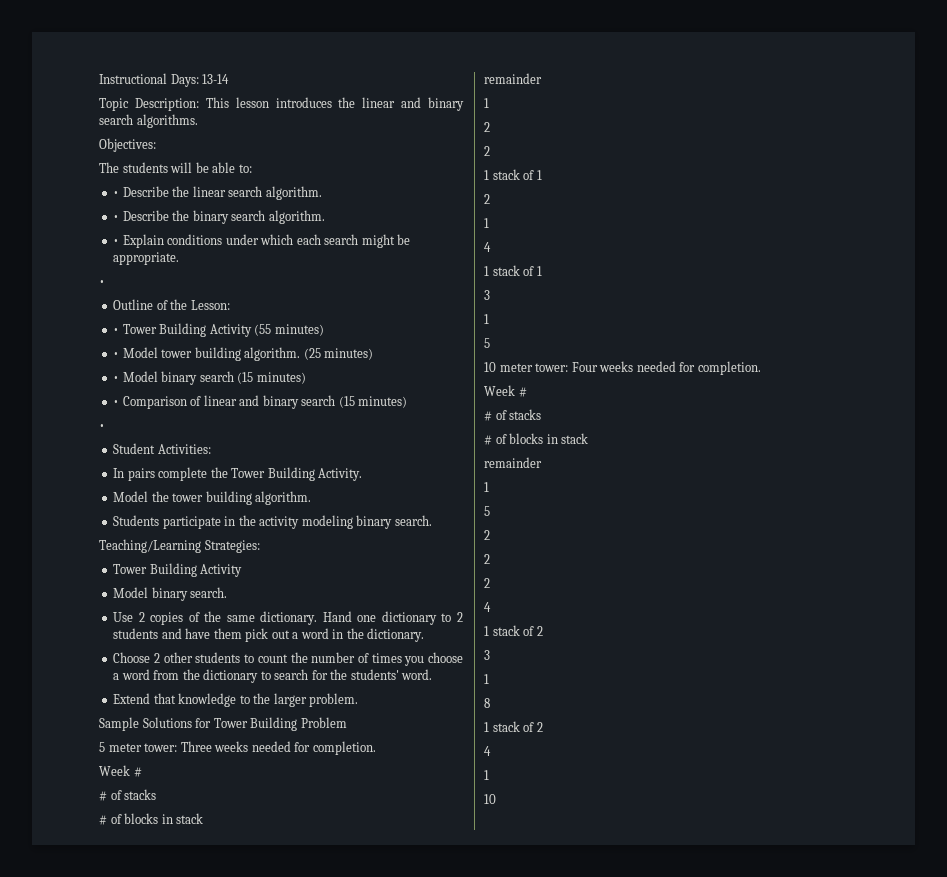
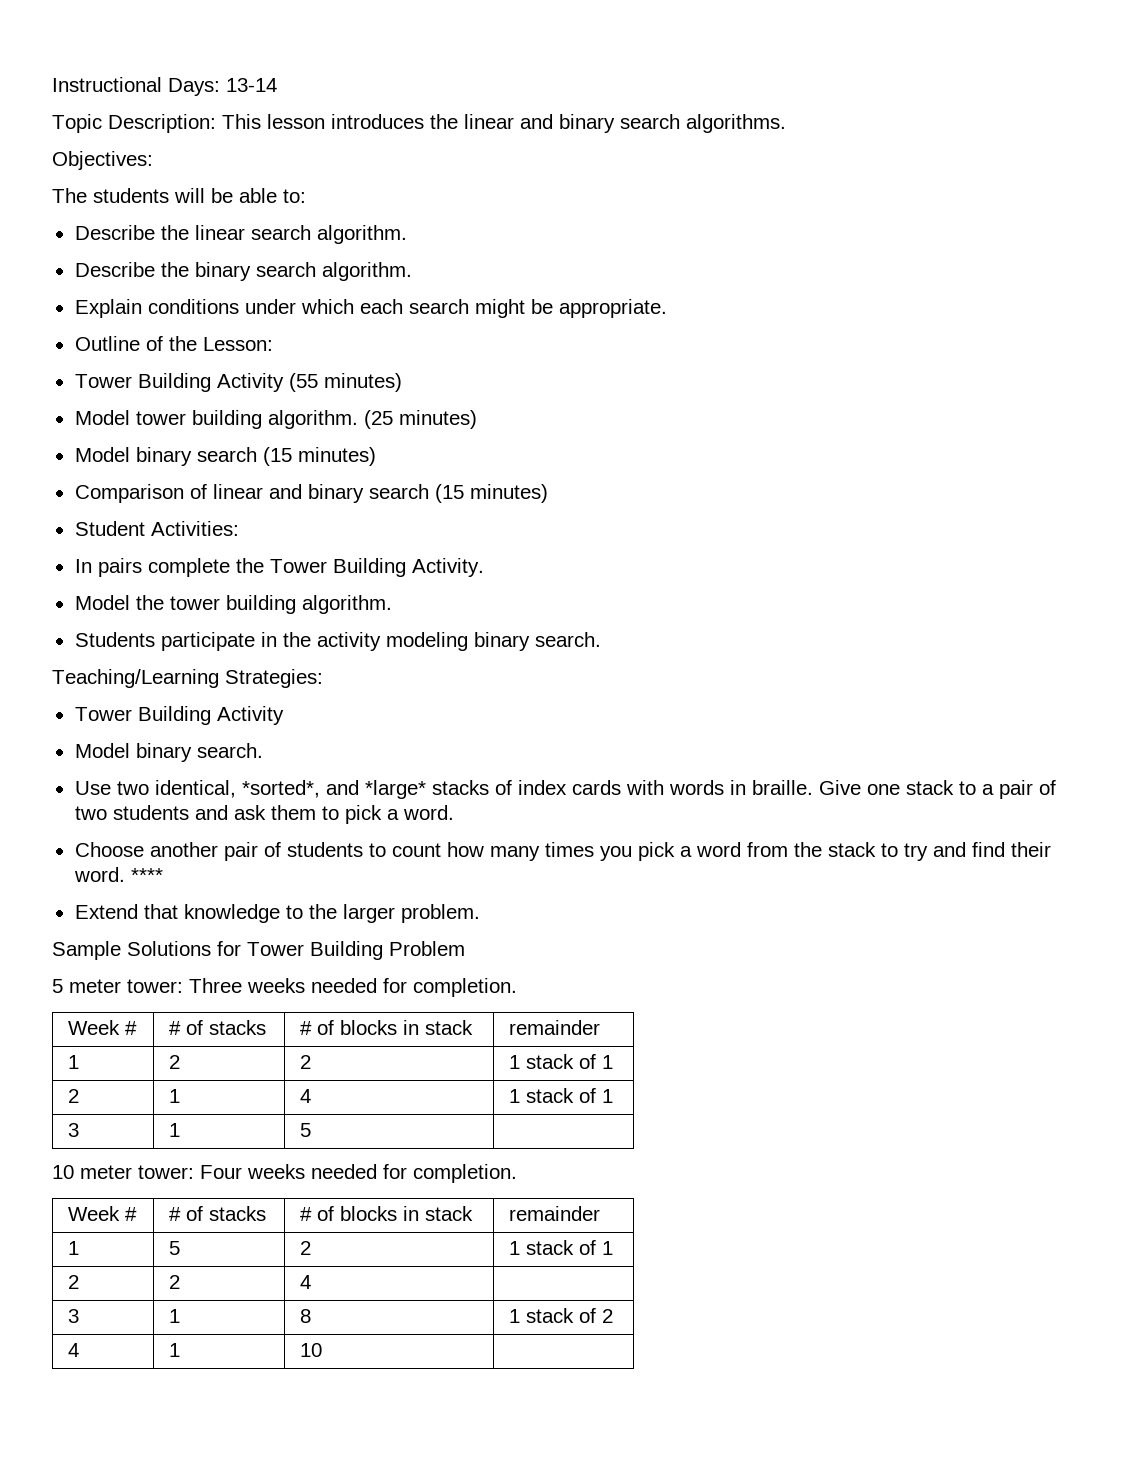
- • Describe the linear search algorithm.
+ Describe the linear search algorithm.
- • Describe the binary search algorithm.
+ Describe the binary search algorithm.
- • Explain conditions under which each search might be appropriate.
- •
+ Explain conditions under which each search might be appropriate.
- • Tower Building Activity (55 minutes)
+ Tower Building Activity (55 minutes)
- • Model tower building algorithm.
+ Model tower building algorithm.
- • Model binary search (15 minutes)
+ Model binary search (15 minutes)
- • Comparison of linear and binary search (15 minutes)
- •
+ Comparison of linear and binary search (15 minutes)
- Use 2 copies of the same dictionary. Hand one dictionary to 2 students and have them pick out a word in the dictionary.
- Choose 2 other students to count the number of times you choose a word from the dictionary to search for the students' word.
+ Use two identical, *sorted*, and *large* stacks of index cards with words in braille. Give one stack to a pair of two students and ask them to pick a word.
+ Choose another pair of students to count how many times you pick a word from the stack to try and find their word. ****
  5 meter tower: Three weeks needed for completion.
- Week #
- # of stacks
- # of blocks in stack
- remainder
- 1
- 2
- 2
- 1 stack of 1
- 2
- 1
- 4
- 1 stack of 1
- 3
- 1
- 5
+ Week # | # of stacks | # of blocks in stack | remainder
+ 1 | 2 | 2 | 1 stack of 1
+ 2 | 1 | 4 | 1 stack of 1
+ 3 | 1 | 5 |
  10 meter tower: Four weeks needed for completion.
- Week #
- # of stacks
- # of blocks in stack
- remainder
- 1
- 5
- 2
- 2
- 2
- 4
- 1 stack of 2
- 3
- 1
- 8
- 1 stack of 2
- 4
- 1
- 10
+ Week # | # of stacks | # of blocks in stack | remainder
+ 1 | 5 | 2 | 1 stack of 1
+ 2 | 2 | 4 |
+ 3 | 1 | 8 | 1 stack of 2
+ 4 | 1 | 10 |

